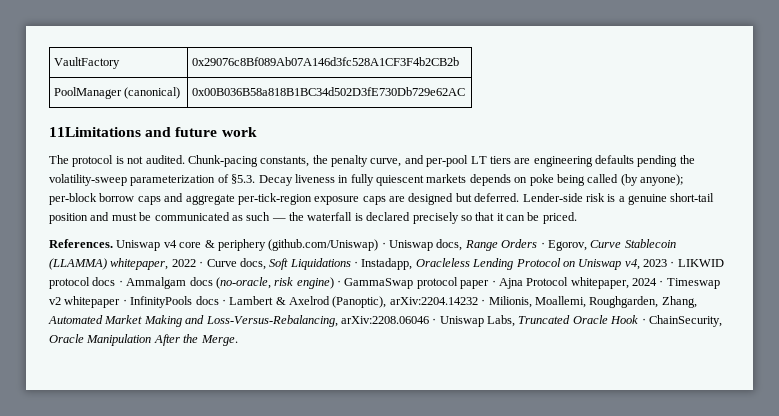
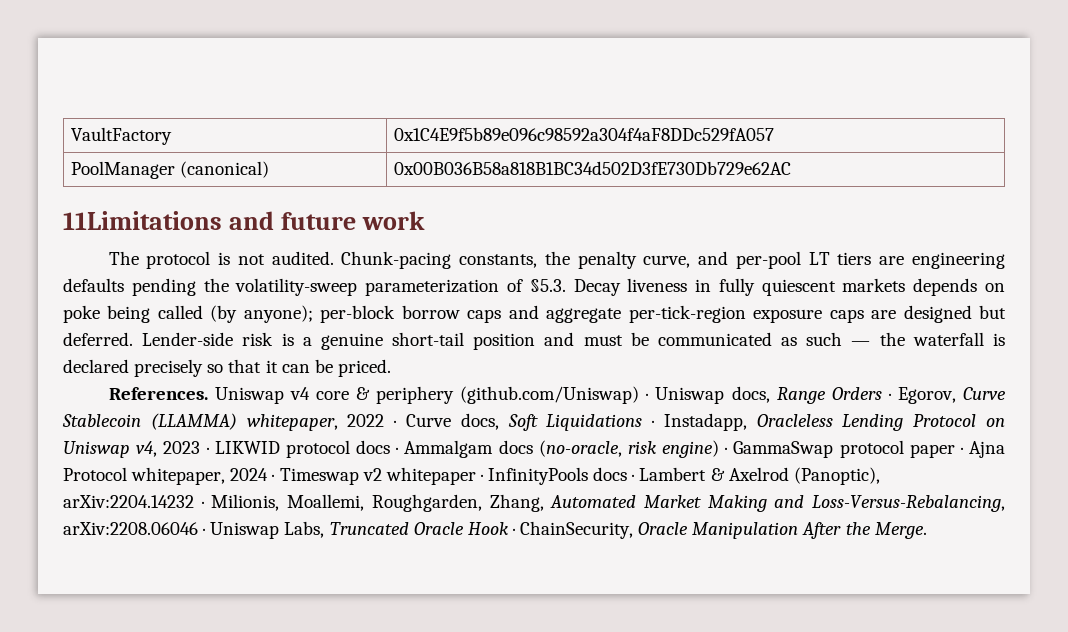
- VaultFactory | 0x29076c8Bf089Ab07A146d3fc528A1CF3F4b2CB2b
+ VaultFactory | 0x1C4E9f5b89e096c98592a304f4aF8DDc529fA057

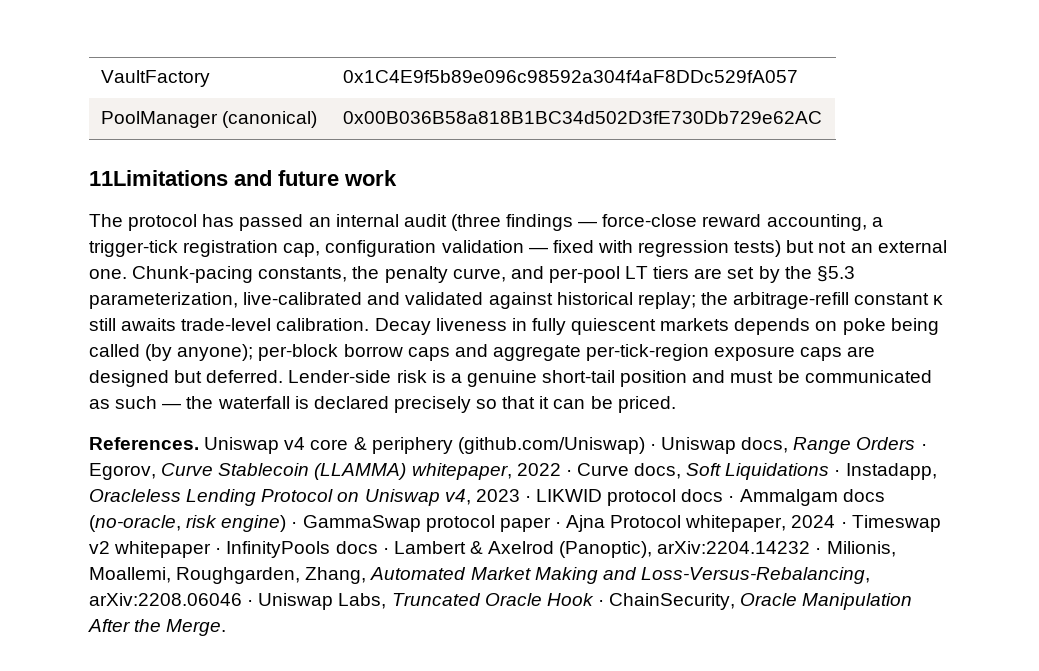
- The protocol is not audited.
+ The protocol has passed an internal audit (three findings — force-close reward accounting, a trigger-tick registration cap, configuration validation — fixed with regression tests) but not an external one.
- Chunk-pacing constants, the penalty curve, and per-pool LT tiers are engineering defaults pending the volatility-sweep parameterization of §5.3. Decay liveness in fully quiescent markets depends on poke being called (by anyone); per-block borrow caps and aggregate per-tick-region exposure caps are designed but deferred.
+ Chunk-pacing constants, the penalty curve, and per-pool LT tiers are set by the §5.3 parameterization, live-calibrated and validated against historical replay; the arbitrage-refill constant κ still awaits trade-level calibration. Decay liveness in fully quiescent markets depends on poke being called (by anyone); per-block borrow caps and aggregate per-tick-region exposure caps are designed but deferred.

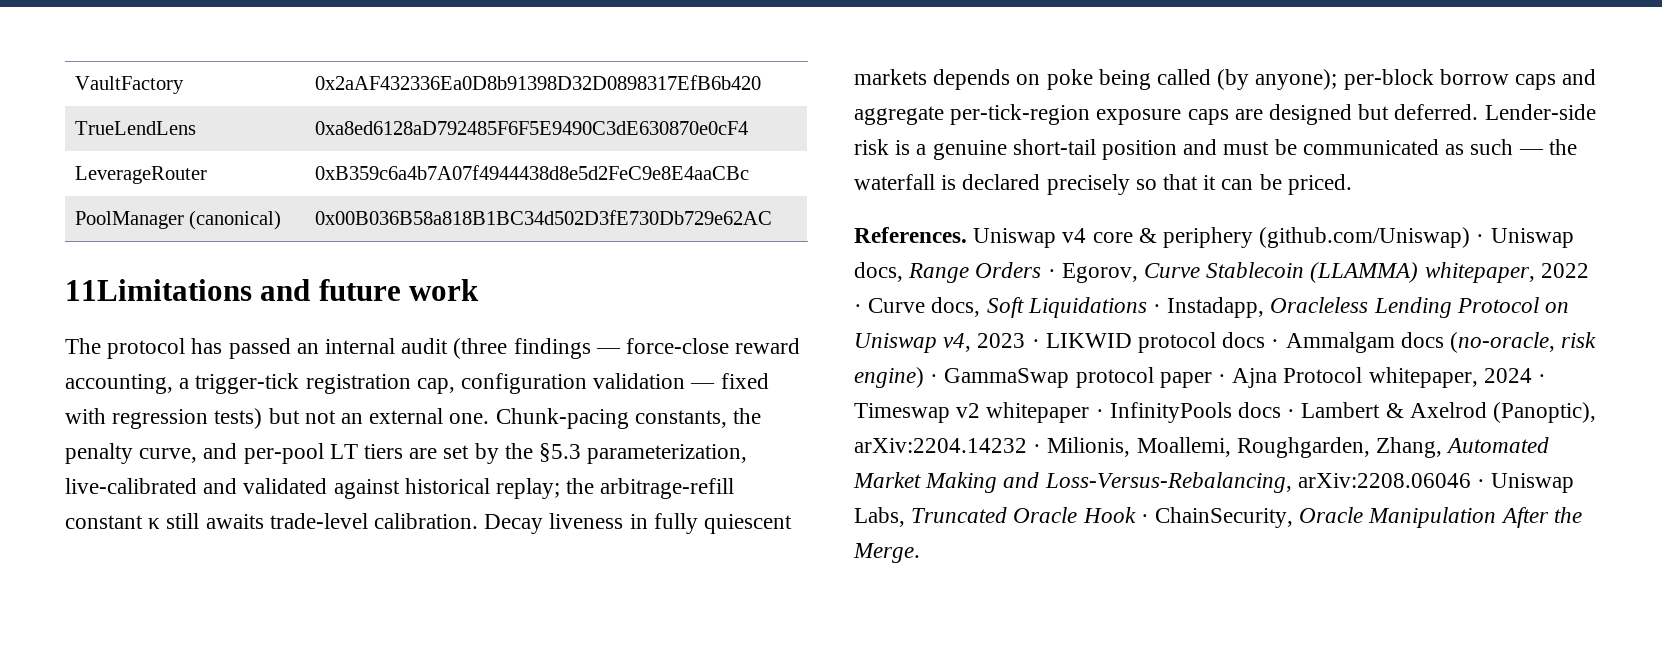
- VaultFactory | 0x1C4E9f5b89e096c98592a304f4aF8DDc529fA057
+ VaultFactory | 0x2aAF432336Ea0D8b91398D32D0898317EfB6b420
+ TrueLendLens | 0xa8ed6128aD792485F6F5E9490C3dE630870e0cF4
+ LeverageRouter | 0xB359c6a4b7A07f4944438d8e5d2FeC9e8E4aaCBc

